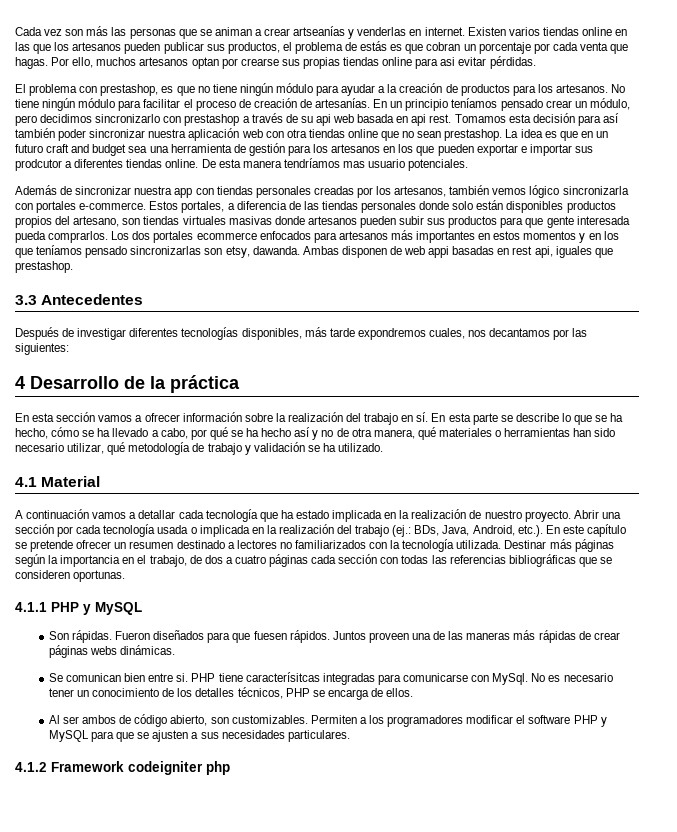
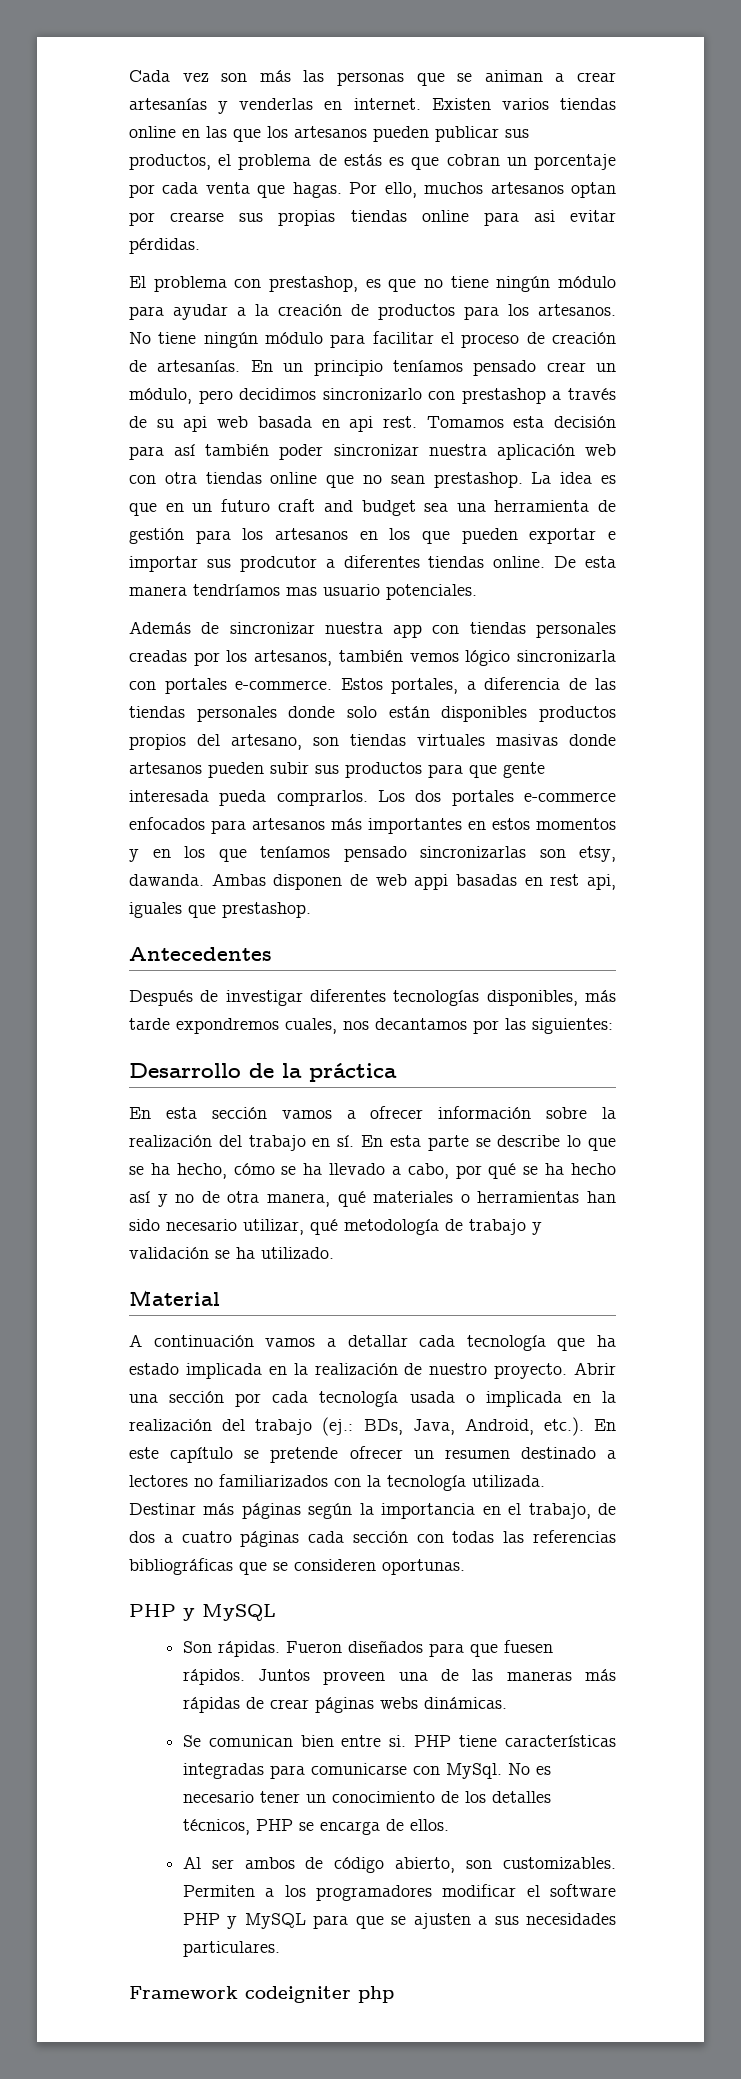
- Cada vez son más las personas que se animan a crear artseanías y venderlas en internet.
+ Cada vez son más las personas que se animan a crear artesanías y venderlas en internet.
- Los dos portales ecommerce enfocados para artesanos más importantes en estos momentos y en los que teníamos pensado sincronizarlas son etsy, dawanda.
+ Los dos portales e-commerce enfocados para artesanos más importantes en estos momentos y en los que teníamos pensado sincronizarlas son etsy, dawanda.
- 3.3 Antecedentes
+ Antecedentes
- 4 Desarrollo de la práctica
+ Desarrollo de la práctica
- 4.1 Material
+ Material
  Destinar más páginas según la importancia en el trabajo, de dos a cuatro páginas cada sección con todas las referencias bibliográficas que se consideren oportunas.
- 4.1.1 PHP y MySQL
+ PHP y MySQL
- PHP tiene caracterísitcas integradas para comunicarse con MySql.
+ PHP tiene características integradas para comunicarse con MySql.
- 4.1.2 Framework codeigniter php
+ Framework codeigniter php

